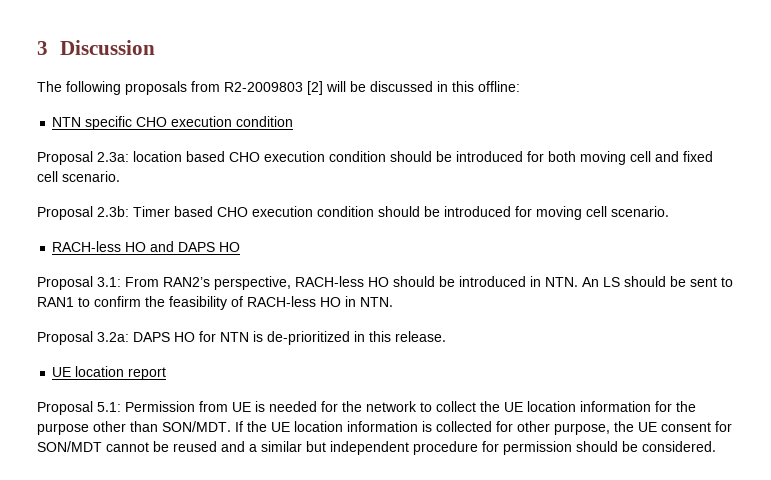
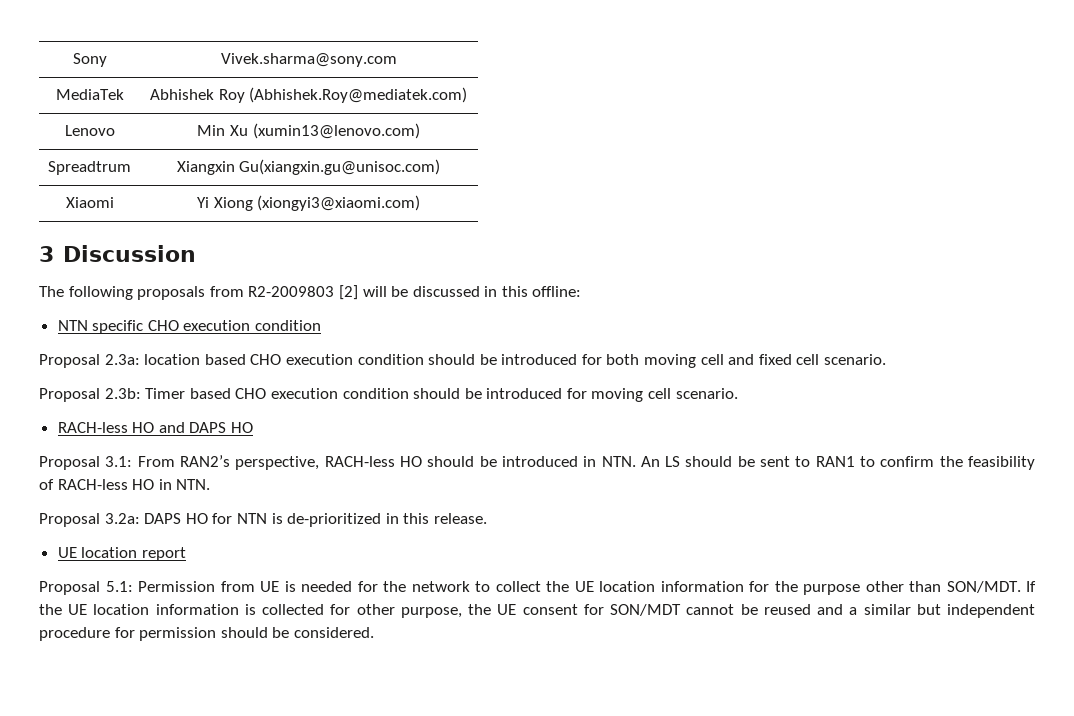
+ Sony | Vivek.sharma@sony.com
+ MediaTek | Abhishek Roy (Abhishek.Roy@mediatek.com)
+ Lenovo | Min Xu (xumin13@lenovo.com)
+ Spreadtrum | Xiangxin Gu(xiangxin.gu@unisoc.com)
+ Xiaomi | Yi Xiong (xiongyi3@xiaomi.com)

